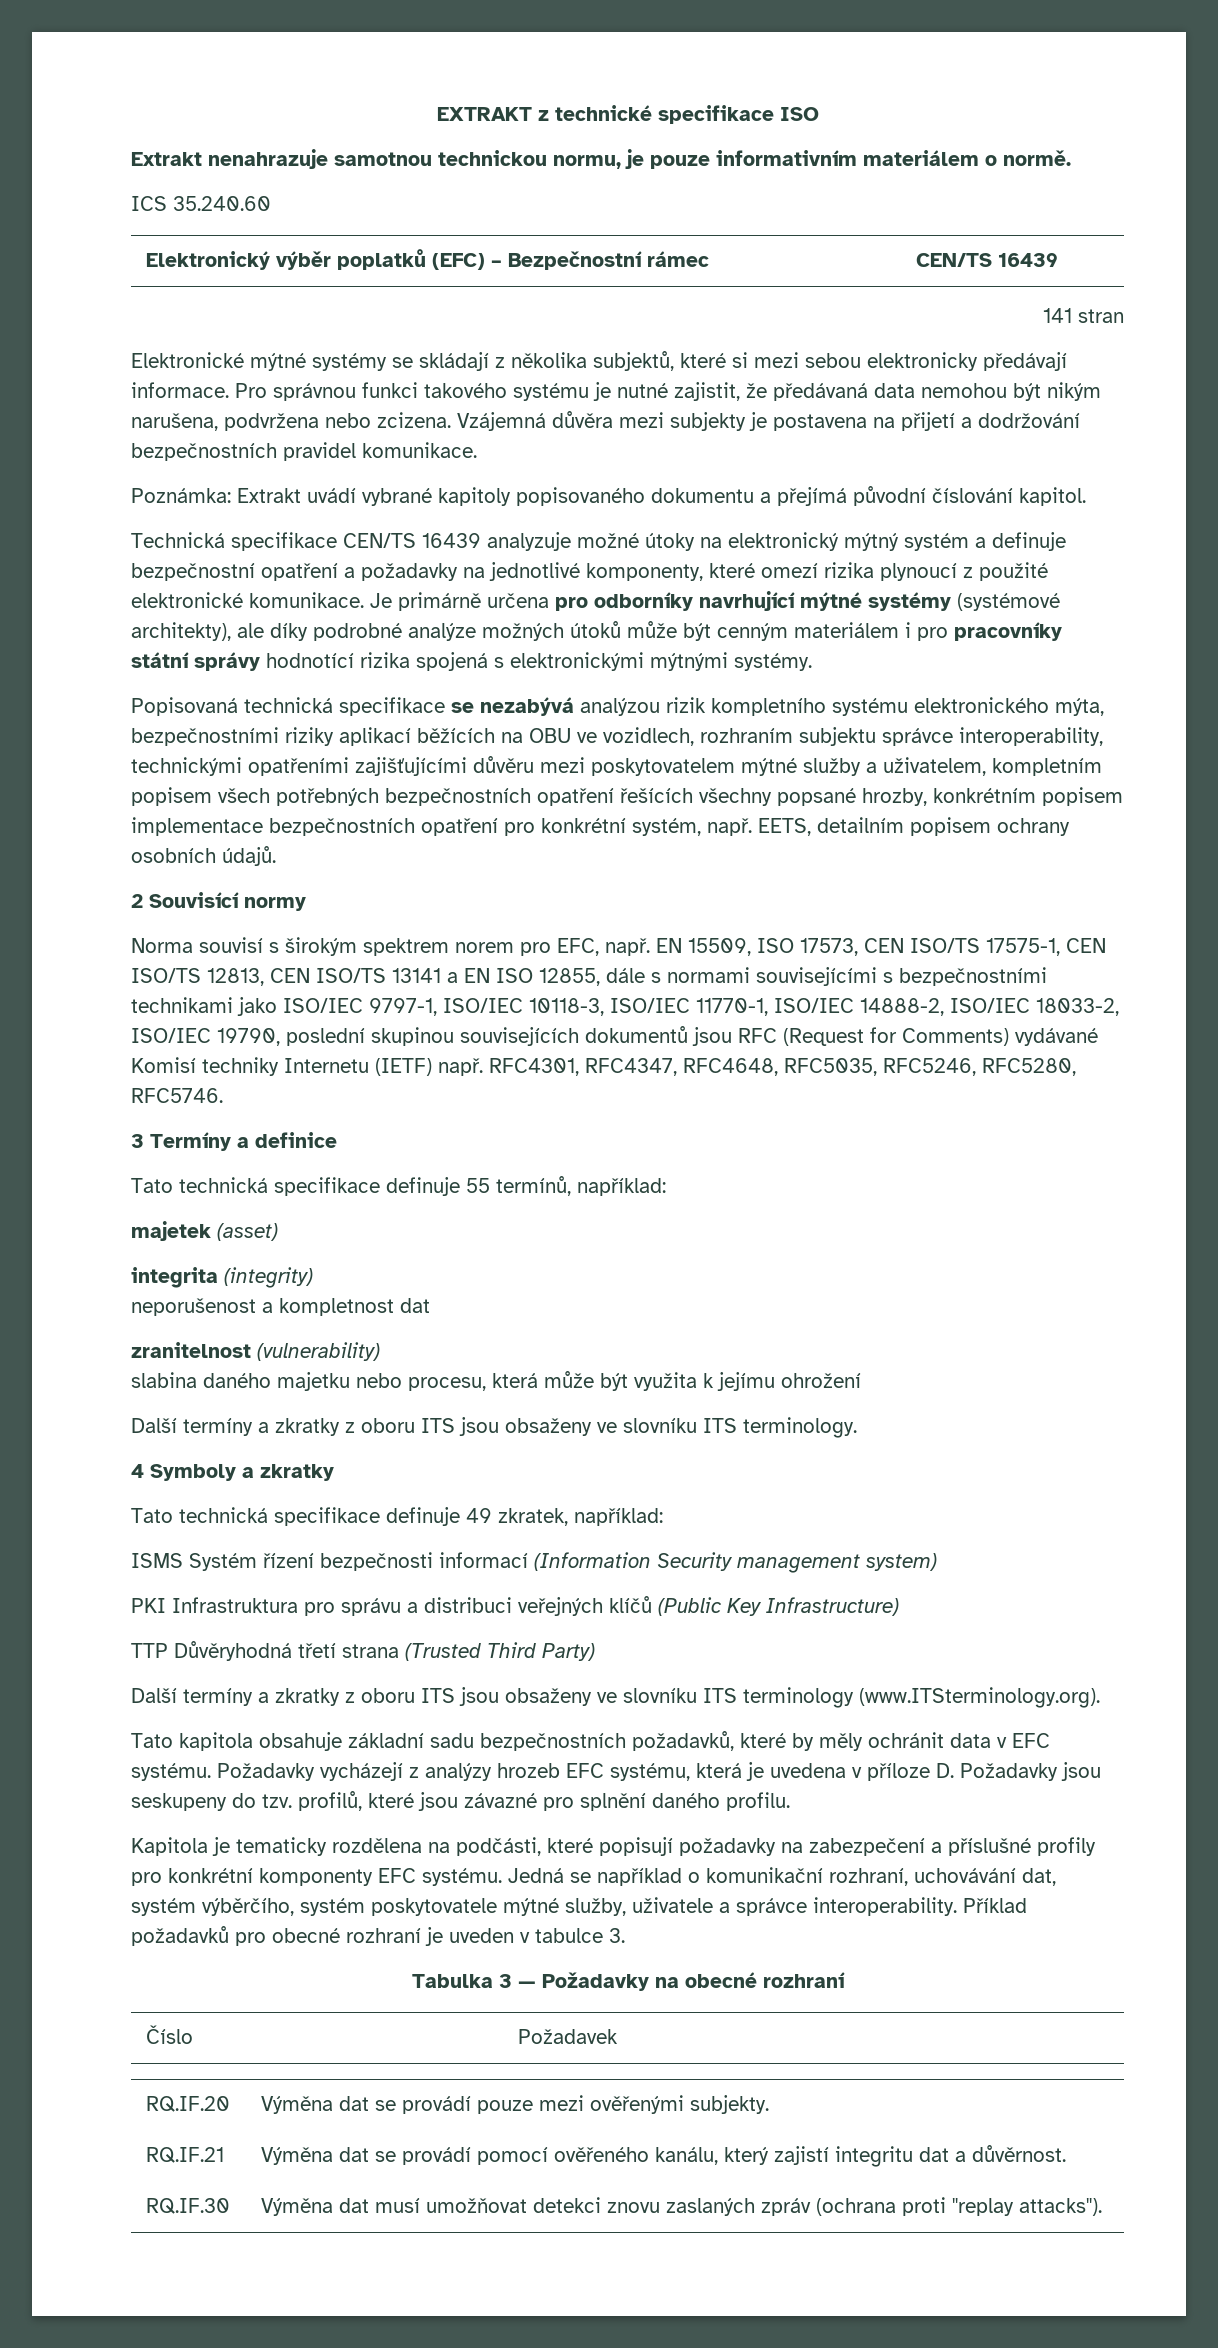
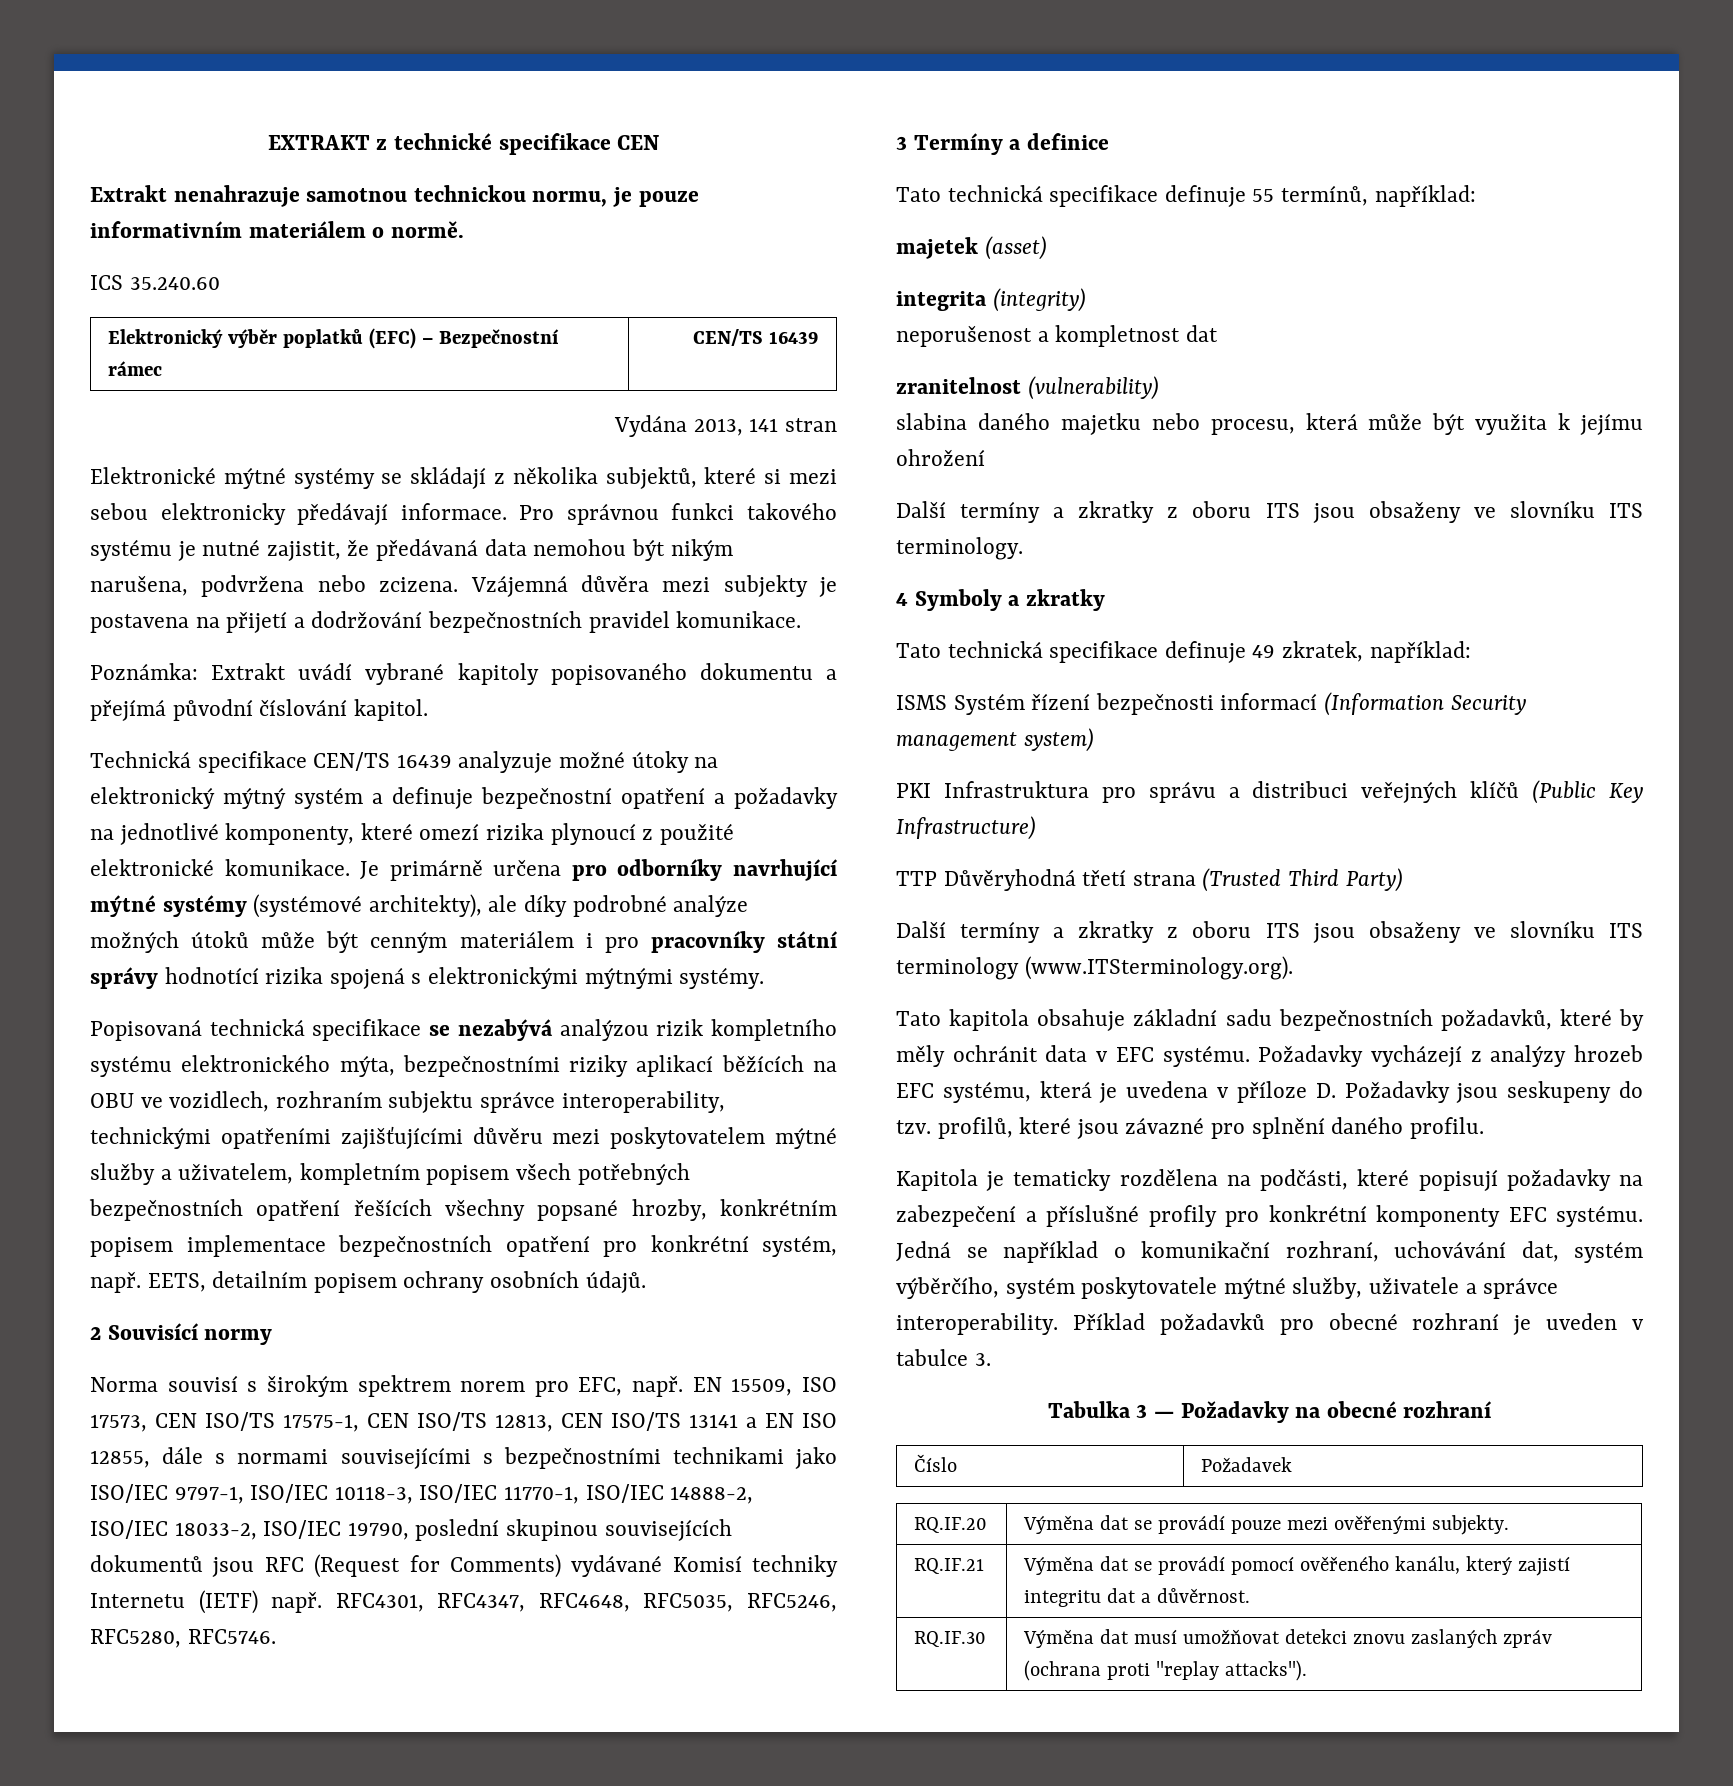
- EXTRAKT z technické specifikace ISO
+ EXTRAKT z technické specifikace CEN
- 141 stran
+ Vydána 2013, 141 stran

